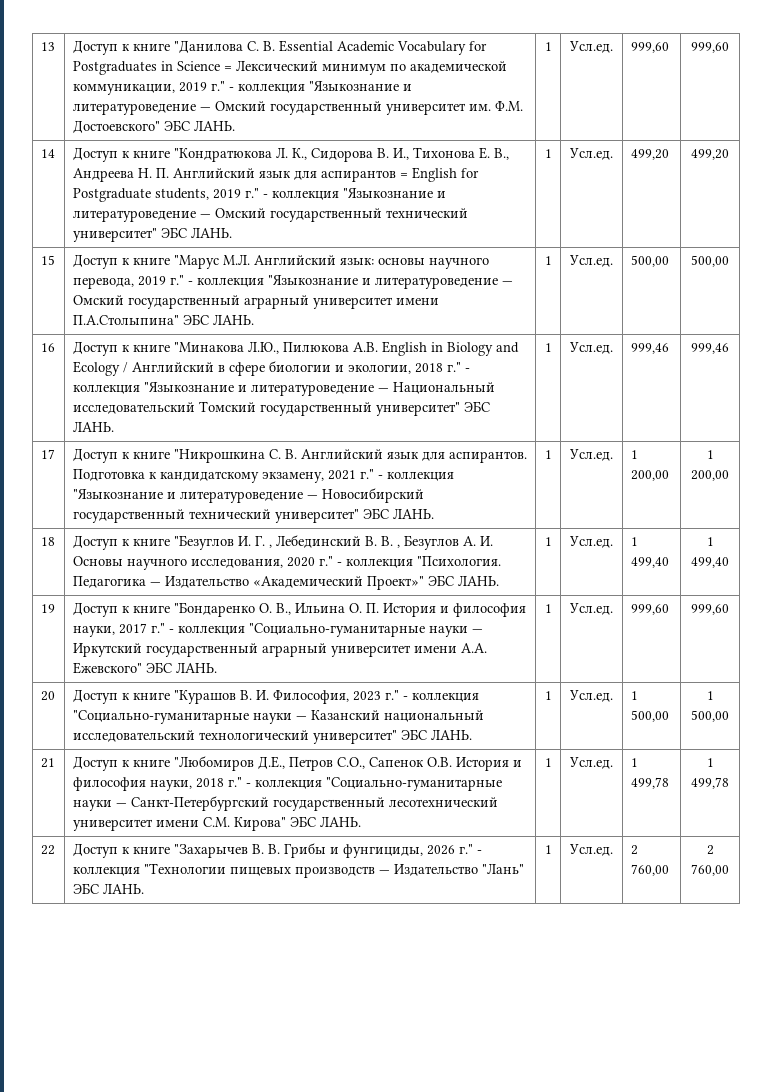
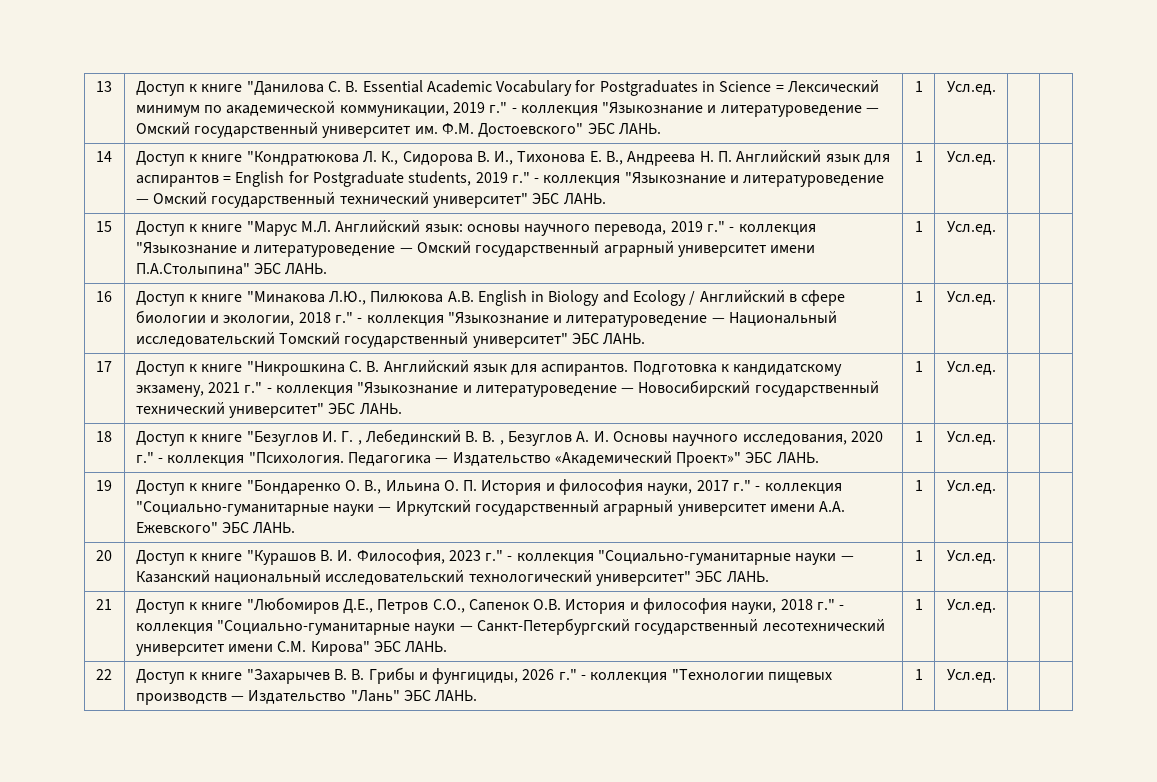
- 13 | Доступ к книге "Данилова С. В. Essential Academic Vocabulary for Postgraduates in Science = Лексический минимум по академической коммуникации, 2019 г." - коллекция "Языкознание и литературоведение — Омский государственный университет им. Ф.М. Достоевского" ЭБС ЛАНЬ. | 1 | Усл.ед. | 999,60 | 999,60
+ 13 | Доступ к книге "Данилова С. В. Essential Academic Vocabulary for Postgraduates in Science = Лексический минимум по академической коммуникации, 2019 г." - коллекция "Языкознание и литературоведение — Омский государственный университет им. Ф.М. Достоевского" ЭБС ЛАНЬ. | 1 | Усл.ед. | |
- 499,20 | 499,20
- 15 | Доступ к книге "Марус М.Л. Английский язык: основы научного перевода, 2019 г." - коллекция "Языкознание и литературоведение — Омский государственный аграрный университет имени П.А.Столыпина" ЭБС ЛАНЬ. | 1 | Усл.ед. | 500,00 | 500,00
+ 15 | Доступ к книге "Марус М.Л. Английский язык: основы научного перевода, 2019 г." - коллекция "Языкознание и литературоведение — Омский государственный аграрный университет имени П.А.Столыпина" ЭБС ЛАНЬ. | 1 | Усл.ед. | |
- 16 | Доступ к книге "Минакова Л.Ю., Пилюкова А.В. English in Biology and Ecology / Английский в сфере биологии и экологии, 2018 г." - коллекция "Языкознание и литературоведение — Национальный исследовательский Томский государственный университет" ЭБС ЛАНЬ. | 1 | Усл.ед. | 999,46 | 999,46
+ 16 | Доступ к книге "Минакова Л.Ю., Пилюкова А.В. English in Biology and Ecology / Английский в сфере биологии и экологии, 2018 г." - коллекция "Языкознание и литературоведение — Национальный исследовательский Томский государственный университет" ЭБС ЛАНЬ. | 1 | Усл.ед. | |
- 17 | Доступ к книге "Никрошкина С. В. Английский язык для аспирантов. Подготовка к кандидатскому экзамену, 2021 г." - коллекция "Языкознание и литературоведение — Новосибирский государственный технический университет" ЭБС ЛАНЬ. | 1 | Усл.ед. | 1 200,00 | 1 200,00
+ 17 | Доступ к книге "Никрошкина С. В. Английский язык для аспирантов. Подготовка к кандидатскому экзамену, 2021 г." - коллекция "Языкознание и литературоведение — Новосибирский государственный технический университет" ЭБС ЛАНЬ. | 1 | Усл.ед. | |
- 18 | Доступ к книге "Безуглов И. Г. , Лебединский В. В. , Безуглов А. И. Основы научного исследования, 2020 г." - коллекция "Психология. Педагогика — Издательство «Академический Проект»" ЭБС ЛАНЬ. | 1 | Усл.ед. | 1 499,40 | 1 499,40
+ 18 | Доступ к книге "Безуглов И. Г. , Лебединский В. В. , Безуглов А. И. Основы научного исследования, 2020 г." - коллекция "Психология. Педагогика — Издательство «Академический Проект»" ЭБС ЛАНЬ. | 1 | Усл.ед. | |
- 19 | Доступ к книге "Бондаренко О. В., Ильина О. П. История и философия науки, 2017 г." - коллекция "Социально-гуманитарные науки — Иркутский государственный аграрный университет имени А.А. Ежевского" ЭБС ЛАНЬ. | 1 | Усл.ед. | 999,60 | 999,60
+ 19 | Доступ к книге "Бондаренко О. В., Ильина О. П. История и философия науки, 2017 г." - коллекция "Социально-гуманитарные науки — Иркутский государственный аграрный университет имени А.А. Ежевского" ЭБС ЛАНЬ. | 1 | Усл.ед. | |
- 20 | Доступ к книге "Курашов В. И. Философия, 2023 г." - коллекция "Социально-гуманитарные науки — Казанский национальный исследовательский технологический университет" ЭБС ЛАНЬ. | 1 | Усл.ед. | 1 500,00 | 1 500,00
+ 20 | Доступ к книге "Курашов В. И. Философия, 2023 г." - коллекция "Социально-гуманитарные науки — Казанский национальный исследовательский технологический университет" ЭБС ЛАНЬ. | 1 | Усл.ед. | |
- 21 | Доступ к книге "Любомиров Д.Е., Петров С.О., Сапенок О.В. История и философия науки, 2018 г." - коллекция "Социально-гуманитарные науки — Санкт-Петербургский государственный лесотехнический университет имени С.М. Кирова" ЭБС ЛАНЬ. | 1 | Усл.ед. | 1 499,78 | 1 499,78
+ 21 | Доступ к книге "Любомиров Д.Е., Петров С.О., Сапенок О.В. История и философия науки, 2018 г." - коллекция "Социально-гуманитарные науки — Санкт-Петербургский государственный лесотехнический университет имени С.М. Кирова" ЭБС ЛАНЬ. | 1 | Усл.ед. | |
- 22 | Доступ к книге "Захарычев В. В. Грибы и фунгициды, 2026 г." - коллекция "Технологии пищевых производств — Издательство "Лань" ЭБС ЛАНЬ. | 1 | Усл.ед. | 2 760,00 | 2 760,00
+ 22 | Доступ к книге "Захарычев В. В. Грибы и фунгициды, 2026 г." - коллекция "Технологии пищевых производств — Издательство "Лань" ЭБС ЛАНЬ. | 1 | Усл.ед. | |

